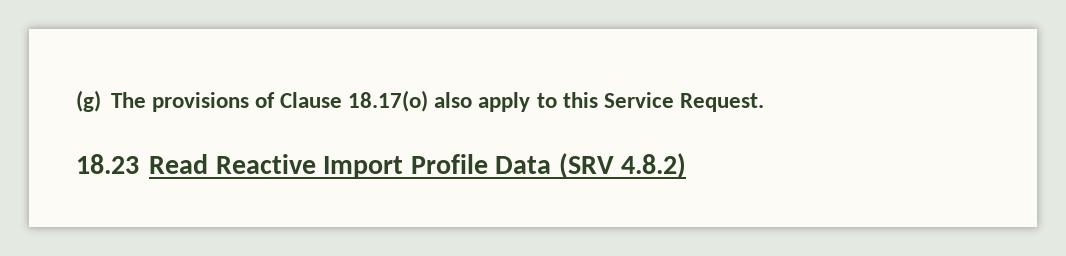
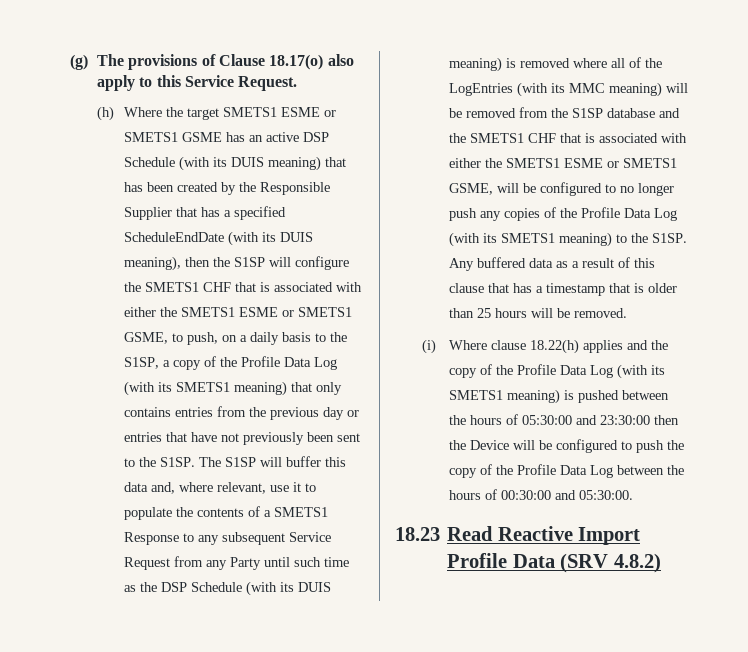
+ (h) Where the target SMETS1 ESME or SMETS1 GSME has an active DSP Schedule (with its DUIS meaning) that has been created by the Responsible Supplier that has a specified ScheduleEndDate (with its DUIS meaning), then the S1SP will configure the SMETS1 CHF that is associated with either the SMETS1 ESME or SMETS1 GSME, to push, on a daily basis to the S1SP, a copy of the Profile Data Log (with its SMETS1 meaning) that only contains entries from the previous day or entries that have not previously been sent to the S1SP. The S1SP will buffer this data and, where relevant, use it to populate the contents of a SMETS1 Response to any subsequent Service Request from any Party until such time as the DSP Schedule (with its DUIS meaning) is removed where all of the LogEntries (with its MMC meaning) will be removed from the S1SP database and the SMETS1 CHF that is associated with either the SMETS1 ESME or SMETS1 GSME, will be configured to no longer push any copies of the Profile Data Log (with its SMETS1 meaning) to the S1SP. Any buffered data as a result of this clause that has a timestamp that is older than 25 hours will be removed.
+ (i) Where clause 18.22(h) applies and the copy of the Profile Data Log (with its SMETS1 meaning) is pushed between the hours of 05:30:00 and 23:30:00 then the Device will be configured to push the copy of the Profile Data Log between the hours of 00:30:00 and 05:30:00.

